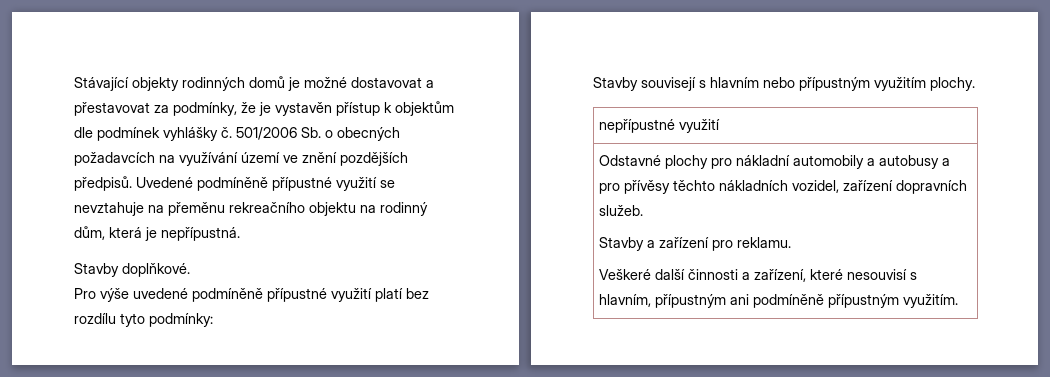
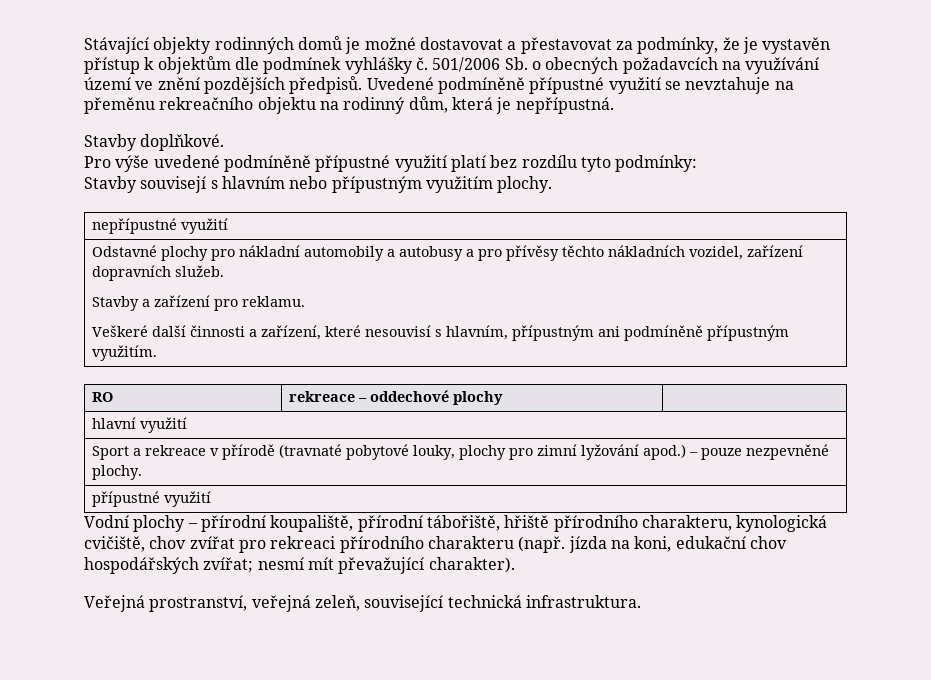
+ RO | rekreace – oddechové plochy |
+ hlavní využití
+ Sport a rekreace v přírodě (travnaté pobytové louky, plochy pro zimní lyžování apod.) – pouze nezpevněné plochy.
+ přípustné využití
+ Vodní plochy – přírodní koupaliště, přírodní tábořiště, hřiště přírodního charakteru, kynologická cvičiště, chov zvířat pro rekreaci přírodního charakteru (např. jízda na koni, edukační chov hospodářských zvířat; nesmí mít převažující charakter).
+ Veřejná prostranství, veřejná zeleň, související technická infrastruktura.

